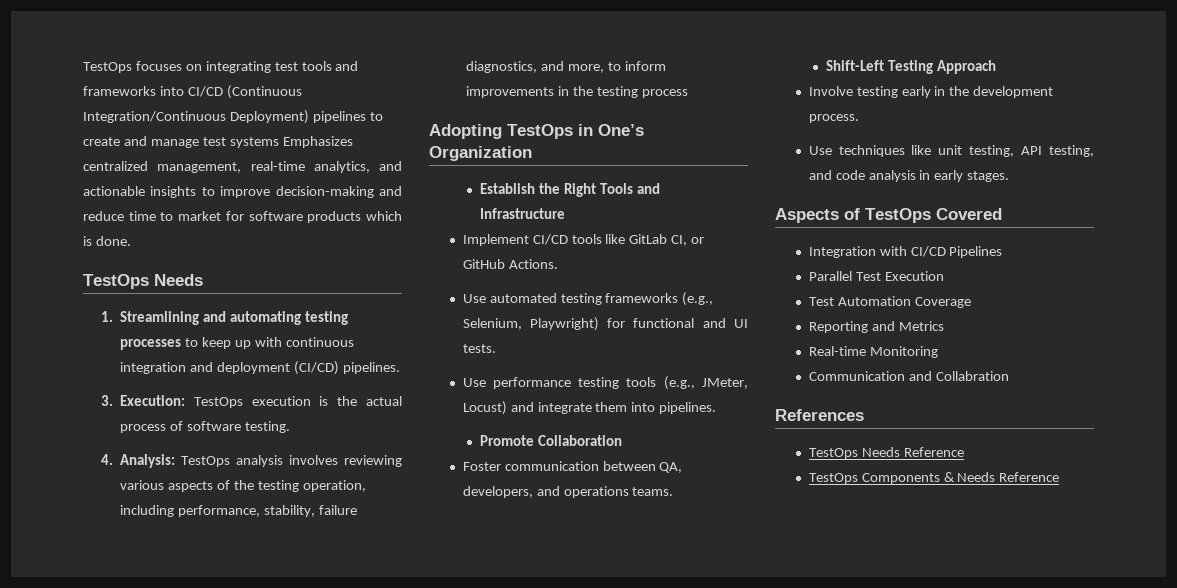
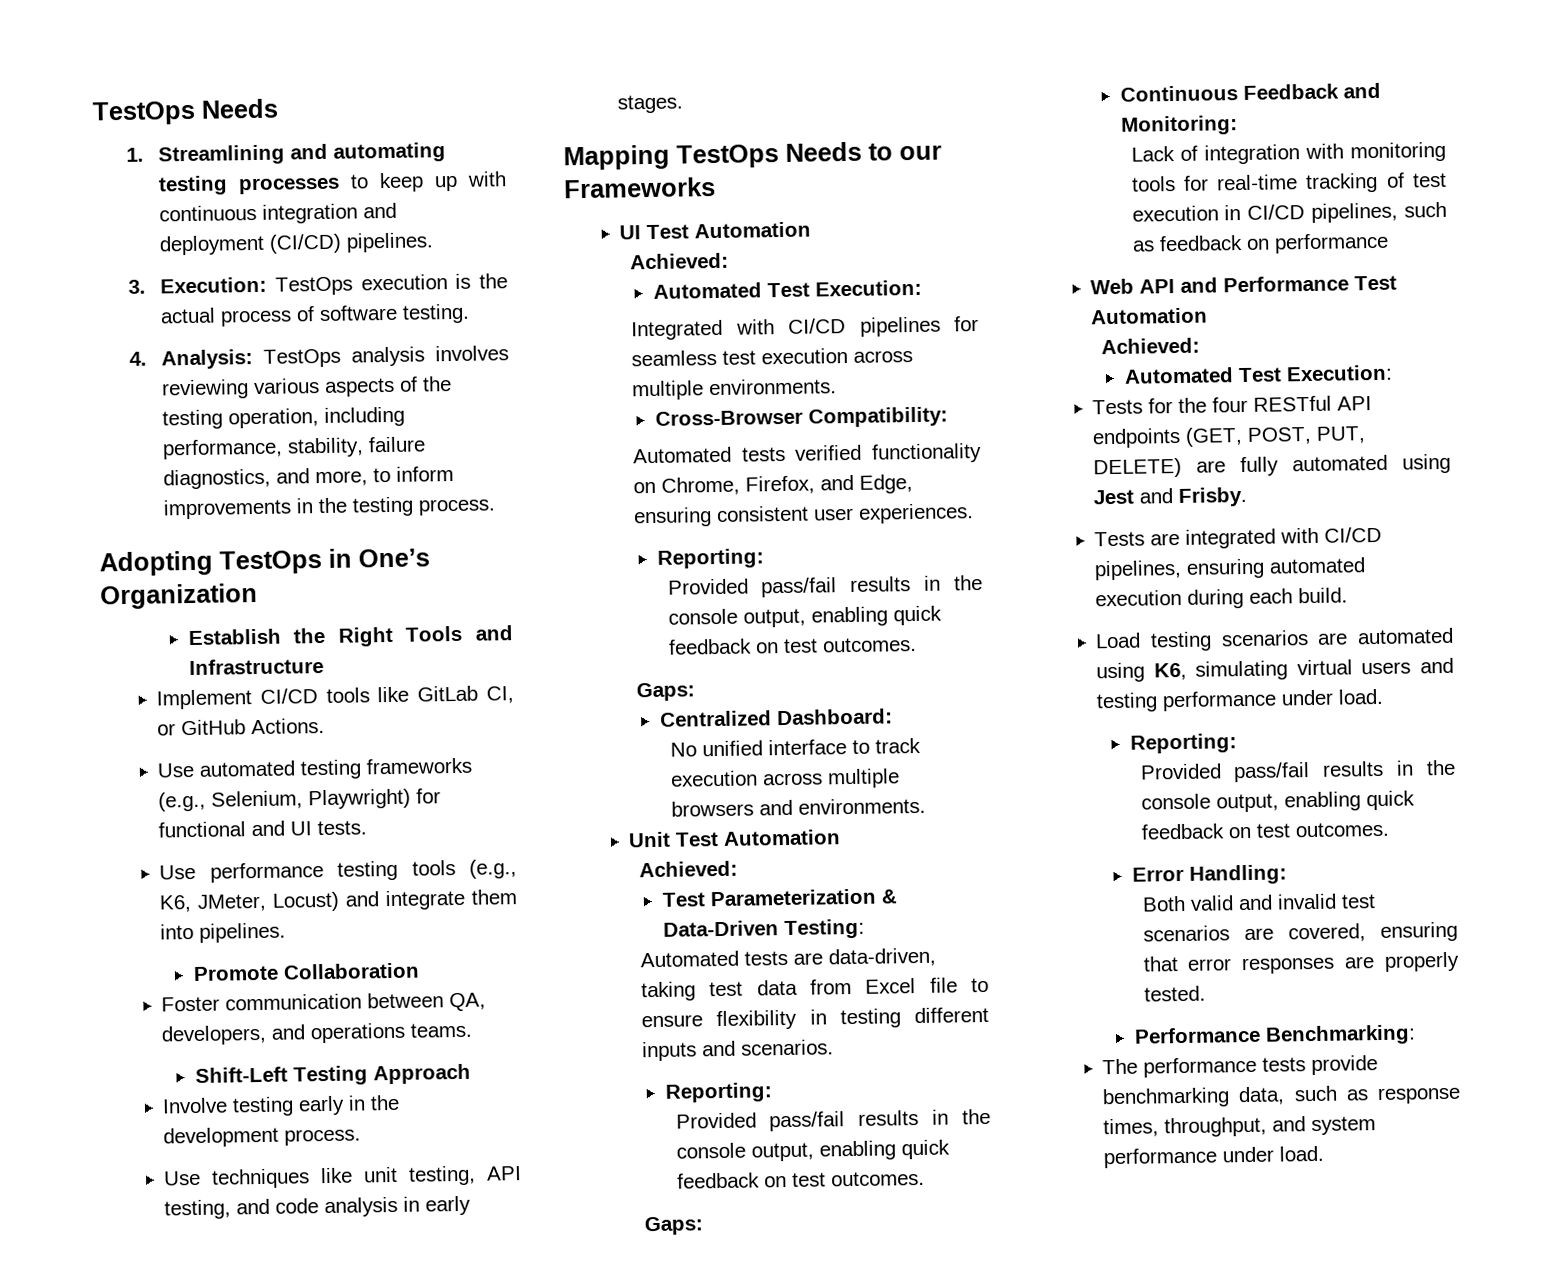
- TestOps focuses on integrating test tools and frameworks into CI/CD (Continuous Integration/Continuous Deployment) pipelines to create and manage test systems Emphasizes centralized management, real-time analytics, and actionable insights to improve decision-making and reduce time to market for software products which is done.
- 4. Analysis: TestOps analysis involves reviewing various aspects of the testing operation, including performance, stability, failure diagnostics, and more, to inform improvements in the testing process
+ 4. Analysis: TestOps analysis involves reviewing various aspects of the testing operation, including performance, stability, failure diagnostics, and more, to inform improvements in the testing process.
- Use performance testing tools (e.g., JMeter, Locust) and integrate them into pipelines.
+ Use performance testing tools (e.g., K6, JMeter, Locust) and integrate them into pipelines.
- Aspects of TestOps Covered
- Integration with CI/CD Pipelines
- Parallel Test Execution
- Test Automation Coverage
- Reporting and Metrics
- Real-time Monitoring
- Communication and Collabration
- References
- TestOps Needs Reference
- TestOps Components & Needs Reference
+ Mapping TestOps Needs to our Frameworks
+ UI Test Automation
+ Achieved:
+ Automated Test Execution:
+ Integrated with CI/CD pipelines for seamless test execution across multiple environments.
+ Cross-Browser Compatibility:
+ Automated tests verified functionality on Chrome, Firefox, and Edge, ensuring consistent user experiences.
+ Reporting:
+ Provided pass/fail results in the console output, enabling quick feedback on test outcomes.
+ Gaps:
+ Centralized Dashboard:
+ No unified interface to track execution across multiple browsers and environments.
+ Unit Test Automation
+ Achieved:
+ Test Parameterization & Data-Driven Testing:
+ Automated tests are data-driven, taking test data from Excel file to ensure flexibility in testing different inputs and scenarios.
+ Reporting:
+ Provided pass/fail results in the console output, enabling quick feedback on test outcomes.
+ Gaps:
+ Continuous Feedback and Monitoring:
+ Lack of integration with monitoring tools for real-time tracking of test execution in CI/CD pipelines, such as feedback on performance
+ Web API and Performance Test Automation
+ Achieved:
+ Automated Test Execution:
+ Tests for the four RESTful API endpoints (GET, POST, PUT, DELETE) are fully automated using Jest and Frisby.
+ Tests are integrated with CI/CD pipelines, ensuring automated execution during each build.
+ Load testing scenarios are automated using K6, simulating virtual users and testing performance under load.
+ Reporting:
+ Provided pass/fail results in the console output, enabling quick feedback on test outcomes.
+ Error Handling:
+ Both valid and invalid test scenarios are covered, ensuring that error responses are properly tested.
+ Performance Benchmarking:
+ The performance tests provide benchmarking data, such as response times, throughput, and system performance under load.

